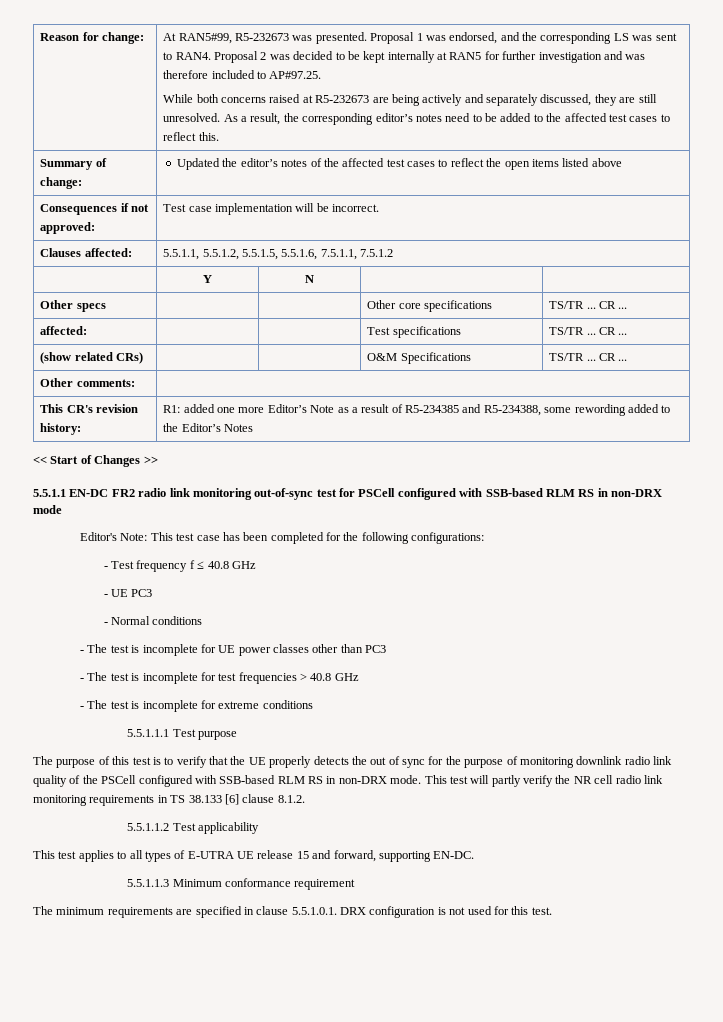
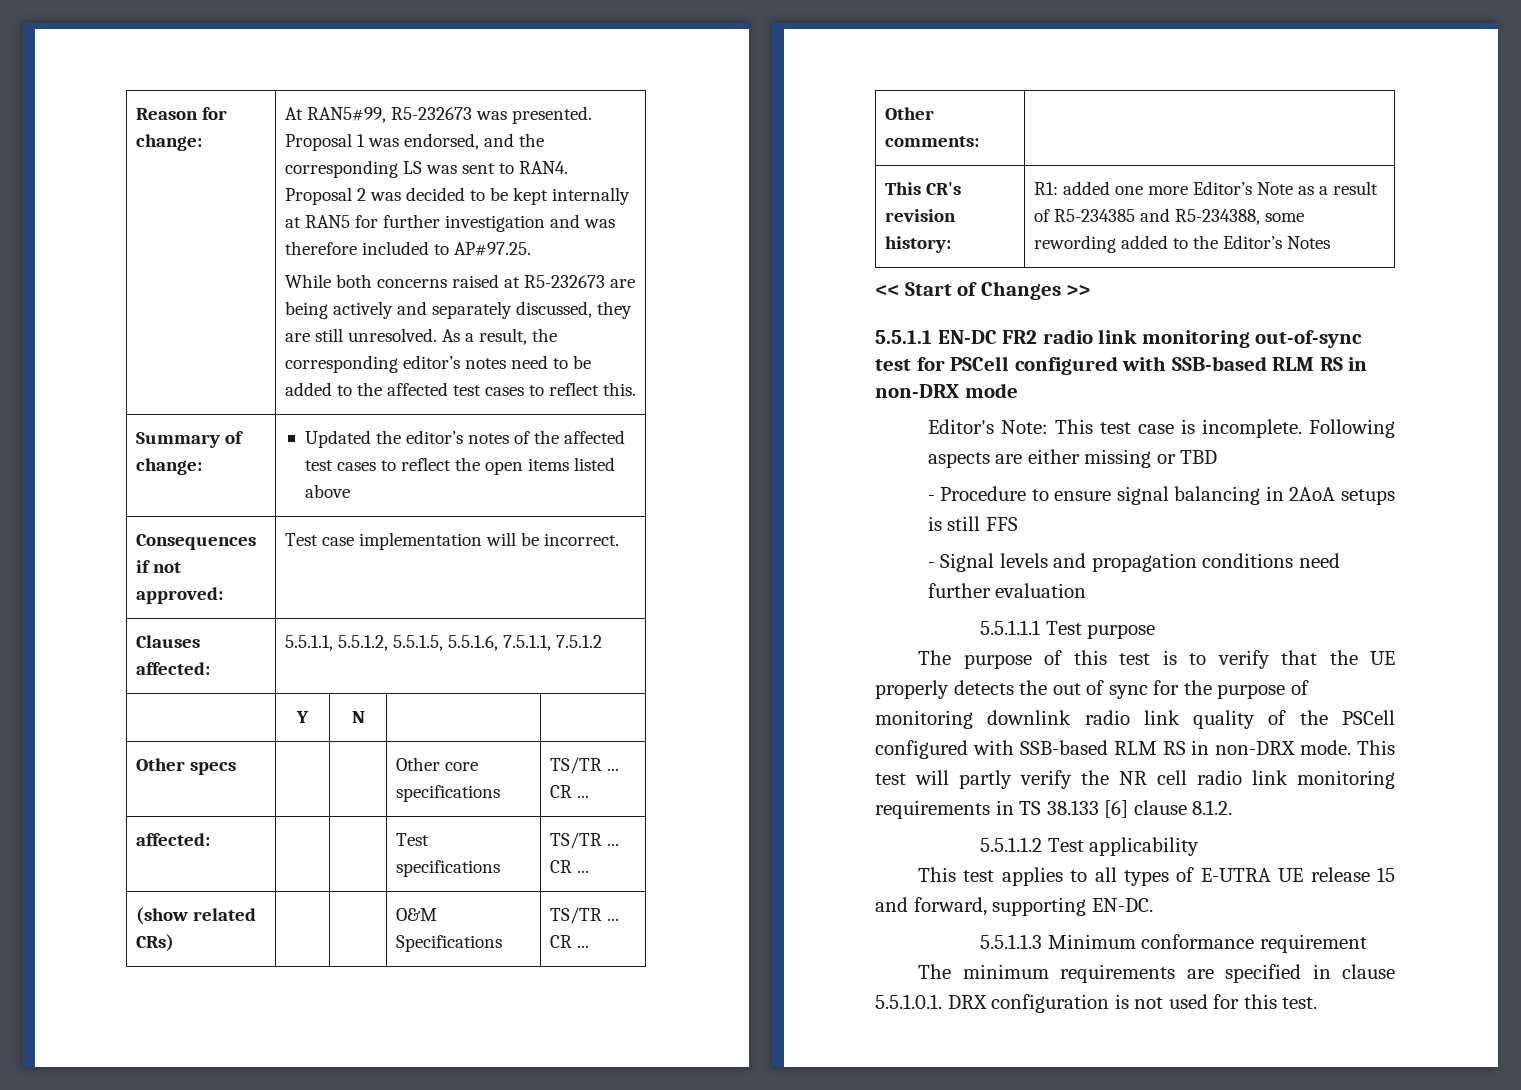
- Editor's Note: This test case has been completed for the following configurations:
- - Test frequency f ≤ 40.8 GHz
- - UE PC3
- - Normal conditions
- - The test is incomplete for UE power classes other than PC3
- - The test is incomplete for test frequencies > 40.8 GHz
- - The test is incomplete for extreme conditions
+ Editor's Note: This test case is incomplete. Following aspects are either missing or TBD
+ - Procedure to ensure signal balancing in 2AoA setups is still FFS
+ - Signal levels and propagation conditions need further evaluation

